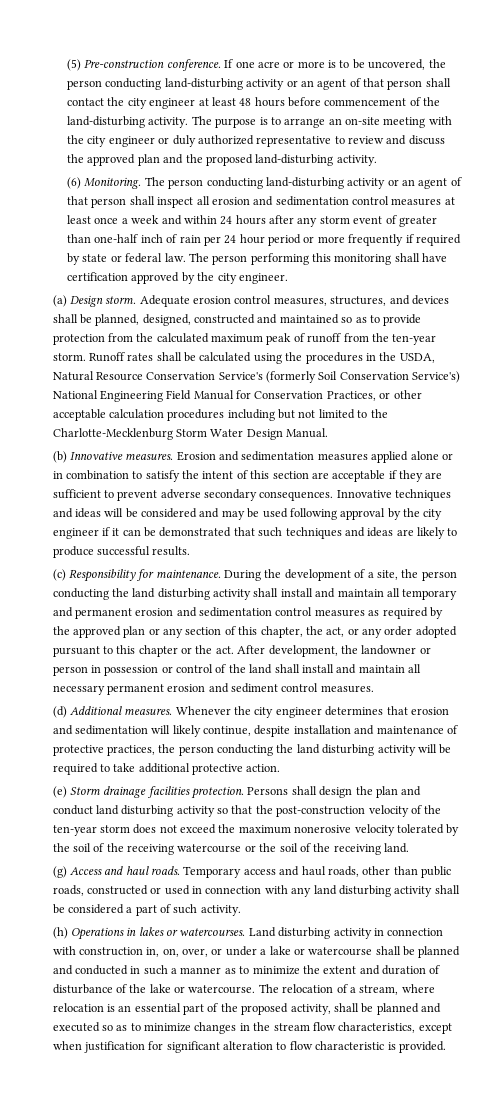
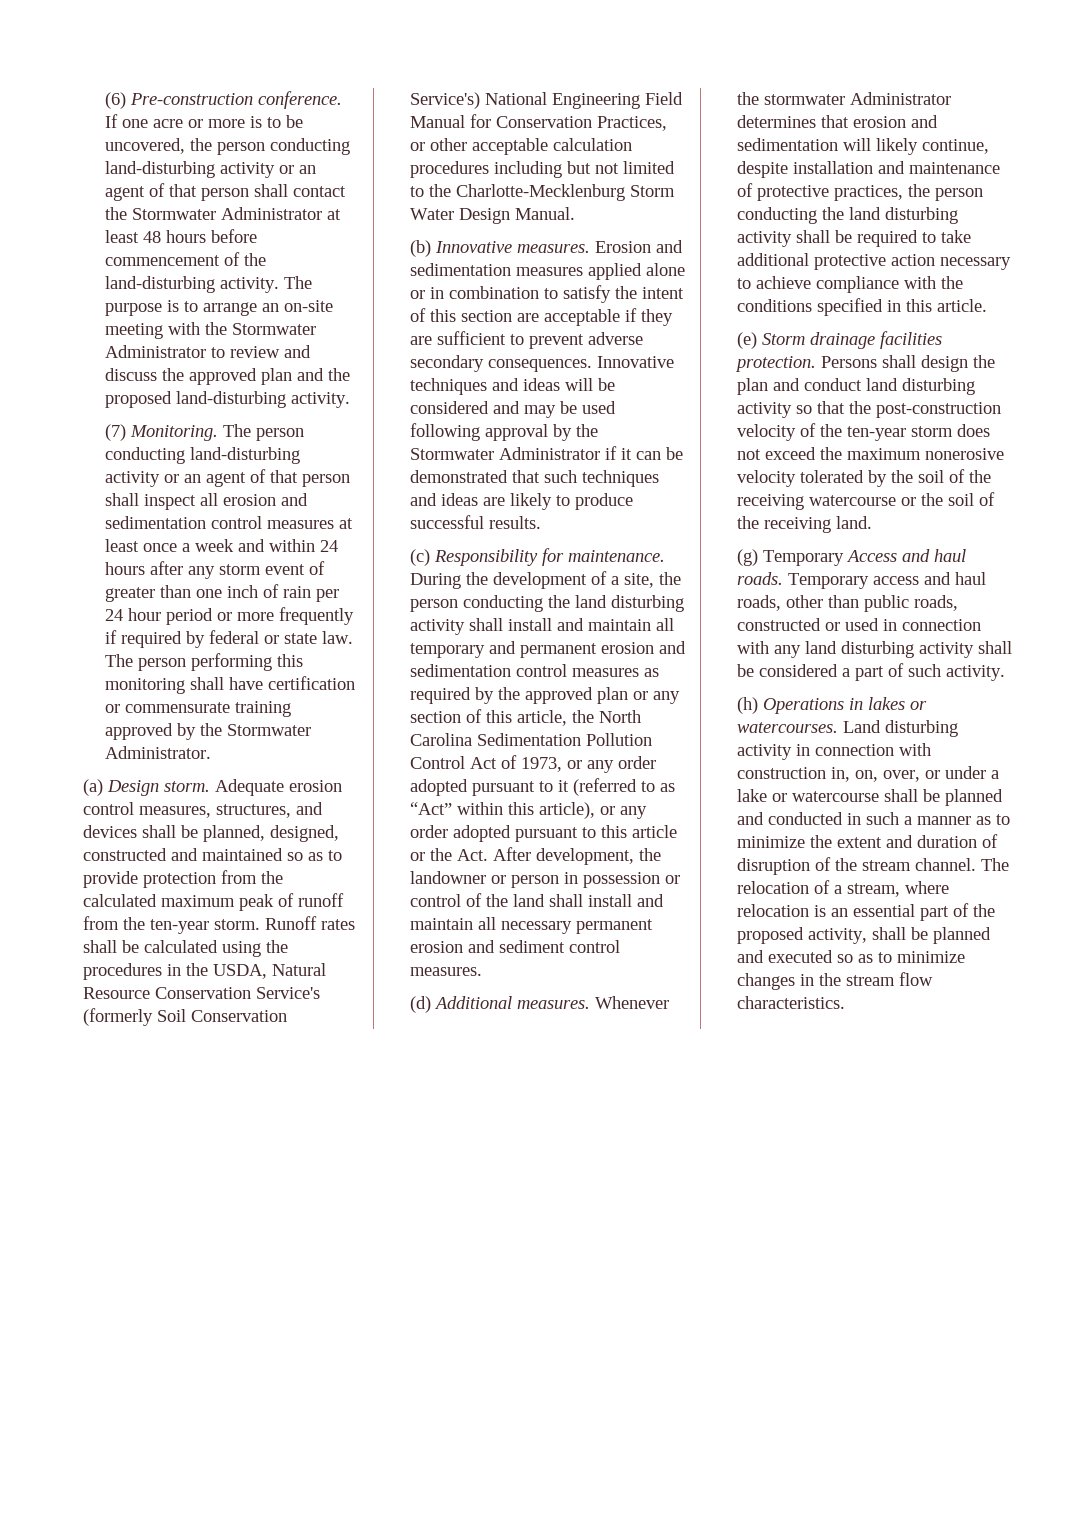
- (5) Pre-construction conference.
+ (6) Pre-construction conference.
- If one acre or more is to be uncovered, the person conducting land-disturbing activity or an agent of that person shall contact the city engineer at least 48 hours before commencement of the land-disturbing activity.
+ If one acre or more is to be uncovered, the person conducting land-disturbing activity or an agent of that person shall contact the Stormwater Administrator at least 48 hours before commencement of the land-disturbing activity.
- The purpose is to arrange an on-site meeting with the city engineer or duly authorized representative to review and discuss the approved plan and the proposed land-disturbing activity.
+ The purpose is to arrange an on-site meeting with the Stormwater Administrator to review and discuss the approved plan and the proposed land-disturbing activity.
- (6) Monitoring.
+ (7) Monitoring.
- The person conducting land-disturbing activity or an agent of that person shall inspect all erosion and sedimentation control measures at least once a week and within 24 hours after any storm event of greater than one-half inch of rain per 24 hour period or more frequently if required by state or federal law.
+ The person conducting land-disturbing activity or an agent of that person shall inspect all erosion and sedimentation control measures at least once a week and within 24 hours after any storm event of greater than one inch of rain per 24 hour period or more frequently if required by federal or state law.
- The person performing this monitoring shall have certification approved by the city engineer.
+ The person performing this monitoring shall have certification or commensurate training approved by the Stormwater Administrator.
- Innovative techniques and ideas will be considered and may be used following approval by the city engineer if it can be demonstrated that such techniques and ideas are likely to produce successful results.
+ Innovative techniques and ideas will be considered and may be used following approval by the Stormwater Administrator if it can be demonstrated that such techniques and ideas are likely to produce successful results.
- During the development of a site, the person conducting the land disturbing activity shall install and maintain all temporary and permanent erosion and sedimentation control measures as required by the approved plan or any section of this chapter, the act, or any order adopted pursuant to this chapter or the act. After development, the landowner or person in possession or control of the land shall install and maintain all necessary permanent erosion and sediment control measures.
+ During the development of a site, the person conducting the land disturbing activity shall install and maintain all temporary and permanent erosion and sedimentation control measures as required by the approved plan or any section of this article, the North Carolina Sedimentation Pollution Control Act of 1973, or any order adopted pursuant to it (referred to as “Act” within this article), or any order adopted pursuant to this article or the Act. After development, the landowner or person in possession or control of the land shall install and maintain all necessary permanent erosion and sediment control measures.
- Whenever the city engineer determines that erosion and sedimentation will likely continue, despite installation and maintenance of protective practices, the person conducting the land disturbing activity will be required to take additional protective action.
+ Whenever the stormwater Administrator determines that erosion and sedimentation will likely continue, despite installation and maintenance of protective practices, the person conducting the land disturbing activity shall be required to take additional protective action necessary to achieve compliance with the conditions specified in this article.
- (g) Access and haul roads.
+ (g) Temporary Access and haul roads.
- Land disturbing activity in connection with construction in, on, over, or under a lake or watercourse shall be planned and conducted in such a manner as to minimize the extent and duration of disturbance of the lake or watercourse.
+ Land disturbing activity in connection with construction in, on, over, or under a lake or watercourse shall be planned and conducted in such a manner as to minimize the extent and duration of disruption of the stream channel.
- The relocation of a stream, where relocation is an essential part of the proposed activity, shall be planned and executed so as to minimize changes in the stream flow characteristics, except when justification for significant alteration to flow characteristic is provided.
+ The relocation of a stream, where relocation is an essential part of the proposed activity, shall be planned and executed so as to minimize changes in the stream flow characteristics.

